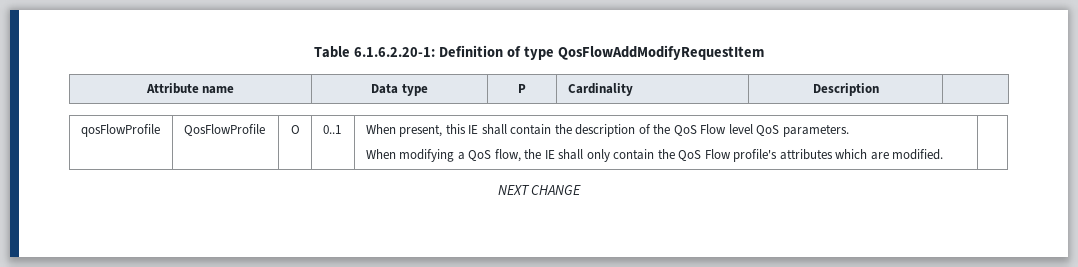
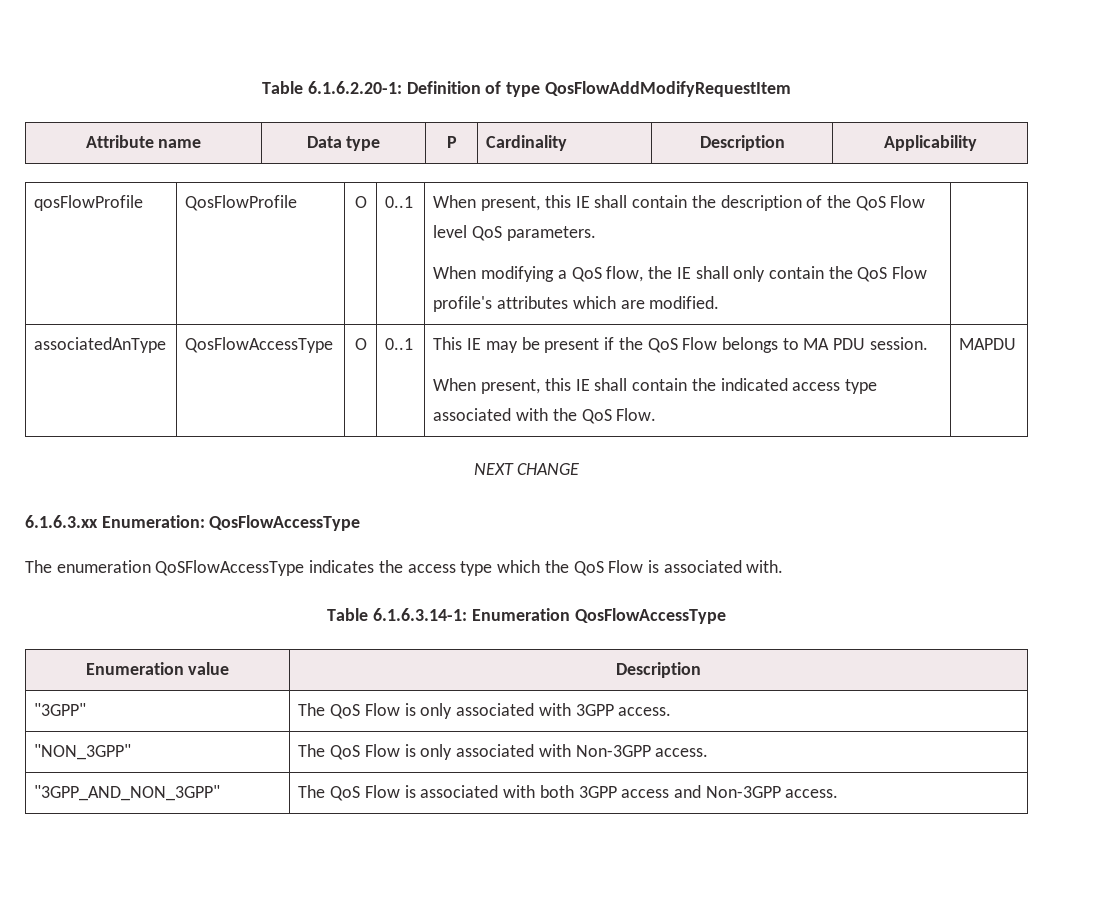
- Attribute name | Data type | P | Cardinality | Description |
+ Attribute name | Data type | P | Cardinality | Description | Applicability
+ associatedAnType | QosFlowAccessType | O | 0..1 | This IE may be present if the QoS Flow belongs to MA PDU session.
+ When present, this IE shall contain the indicated access type associated with the QoS Flow. | MAPDU
  NEXT CHANGE
+ 6.1.6.3.xx Enumeration: QosFlowAccessType
+ The enumeration QoSFlowAccessType indicates the access type which the QoS Flow is associated with.
+ Table 6.1.6.3.14-1: Enumeration QosFlowAccessType
+ Enumeration value | Description
+ "3GPP" | The QoS Flow is only associated with 3GPP access.
+ "NON_3GPP" | The QoS Flow is only associated with Non-3GPP access.
+ "3GPP_AND_NON_3GPP" | The QoS Flow is associated with both 3GPP access and Non-3GPP access.

